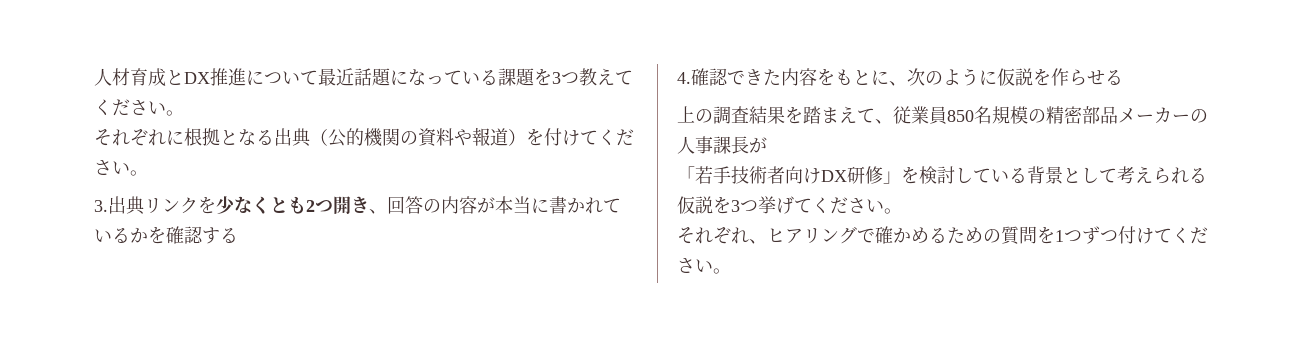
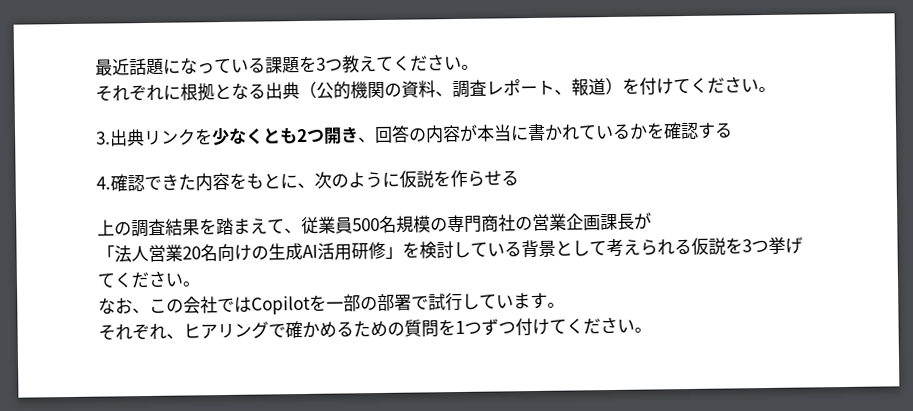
- 人材育成とDX推進について最近話題になっている課題を3つ教えてください。
+ 最近話題になっている課題を3つ教えてください。
- それぞれに根拠となる出典（公的機関の資料や報道）を付けてください。
+ それぞれに根拠となる出典（公的機関の資料、調査レポート、報道）を付けてください。
- 上の調査結果を踏まえて、従業員850名規模の精密部品メーカーの人事課長が
- 「若手技術者向けDX研修」を検討している背景として考えられる仮説を3つ挙げてください。
+ 上の調査結果を踏まえて、従業員500名規模の専門商社の営業企画課長が
+ 「法人営業20名向けの生成AI活用研修」を検討している背景として考えられる仮説を3つ挙げてください。
+ なお、この会社ではCopilotを一部の部署で試行しています。

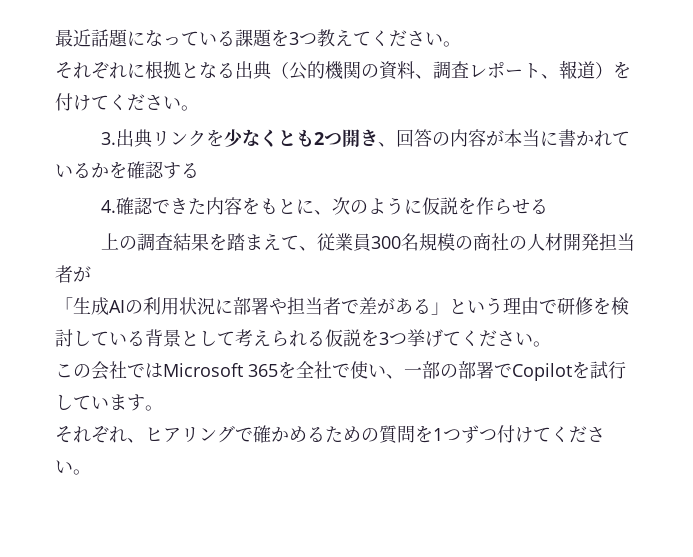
- 上の調査結果を踏まえて、従業員500名規模の専門商社の営業企画課長が
- 「法人営業20名向けの生成AI活用研修」を検討している背景として考えられる仮説を3つ挙げてください。
+ 上の調査結果を踏まえて、従業員300名規模の商社の人材開発担当者が
+ 「生成AIの利用状況に部署や担当者で差がある」という理由で研修を検討している背景として考えられる仮説を3つ挙げてください。
- なお、この会社ではCopilotを一部の部署で試行しています。
+ この会社ではMicrosoft 365を全社で使い、一部の部署でCopilotを試行しています。

